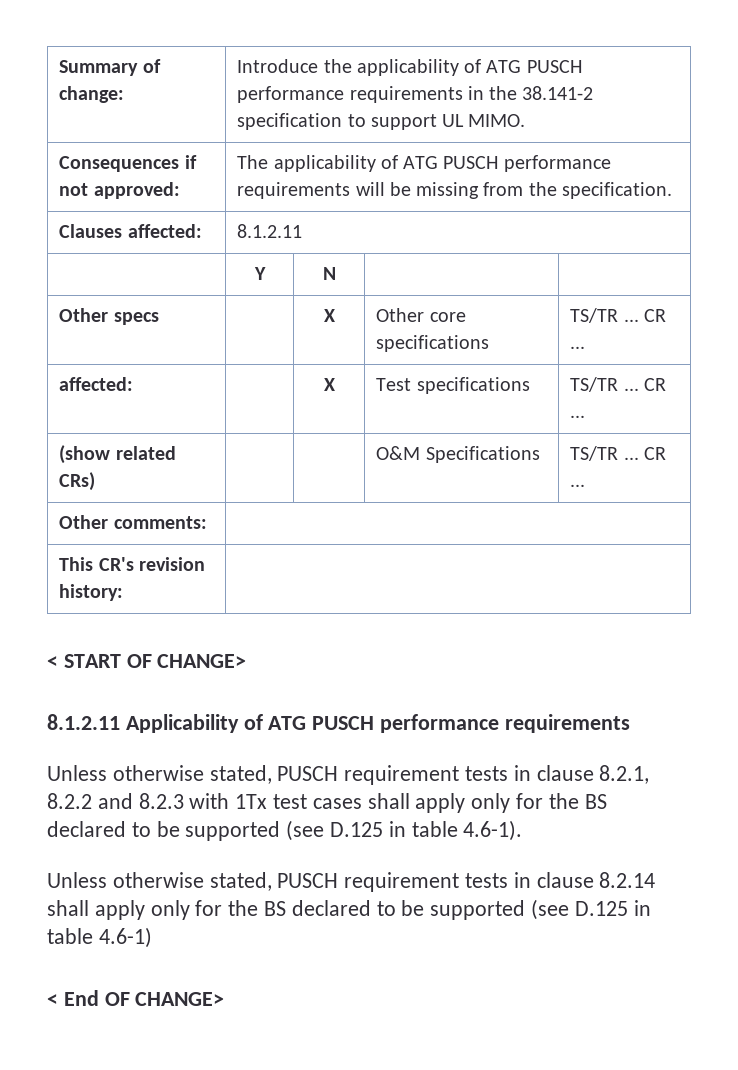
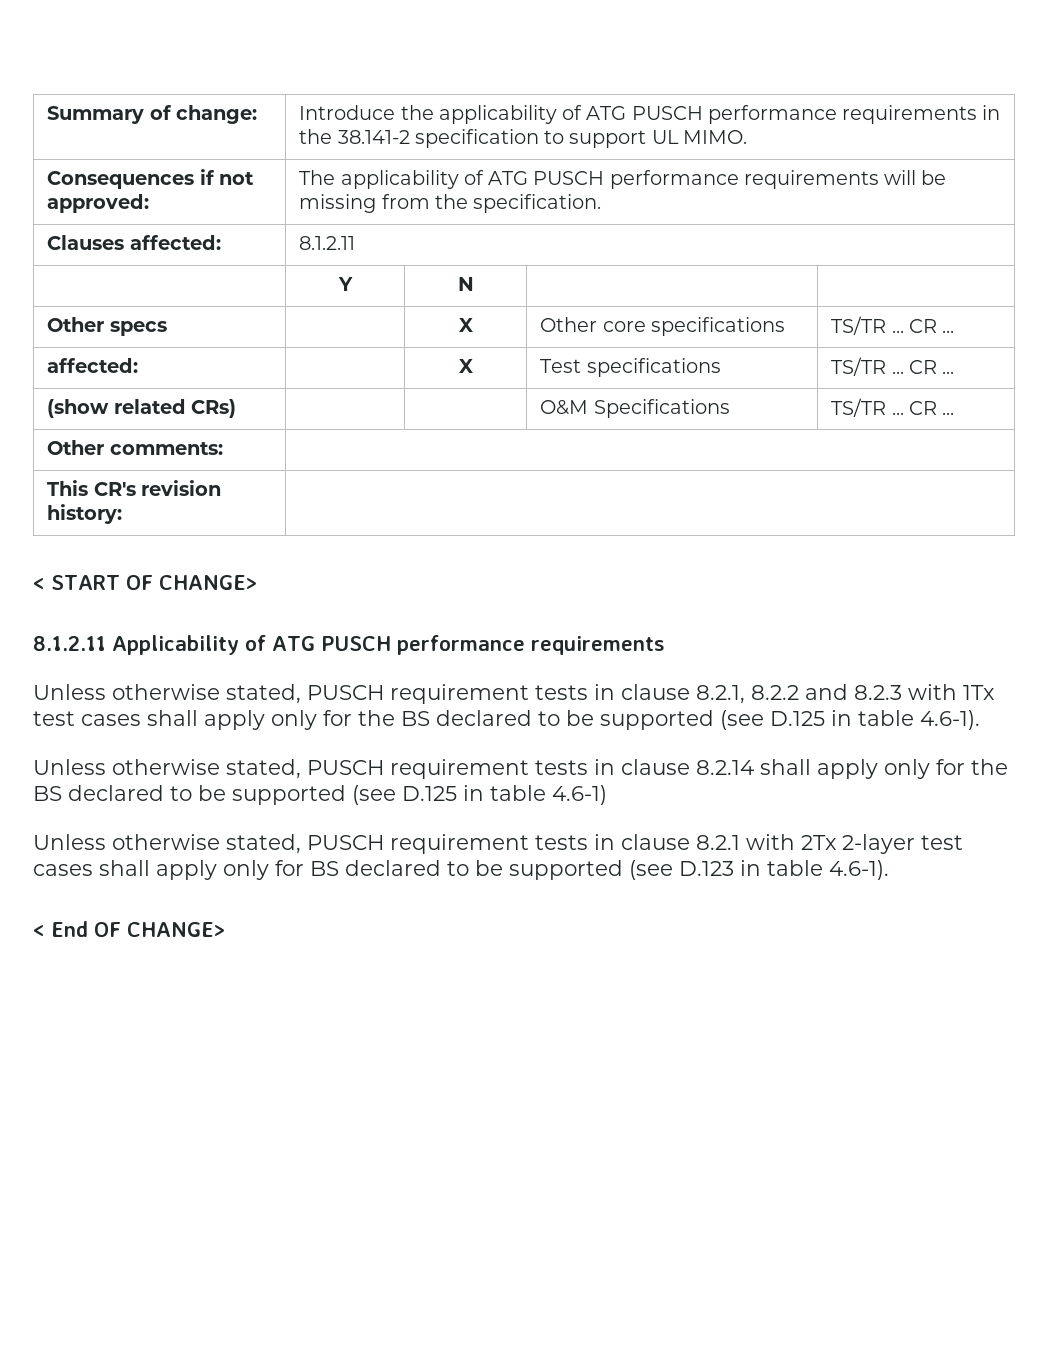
+ Unless otherwise stated, PUSCH requirement tests in clause 8.2.1 with 2Tx 2-layer test cases shall apply only for BS declared to be supported (see D.123 in table 4.6-1).

